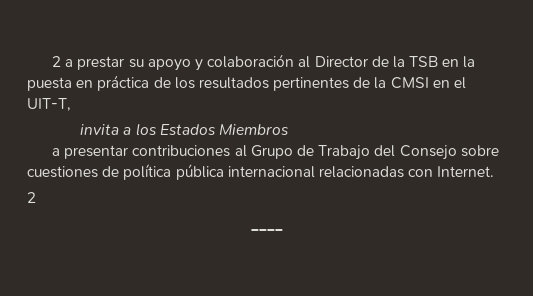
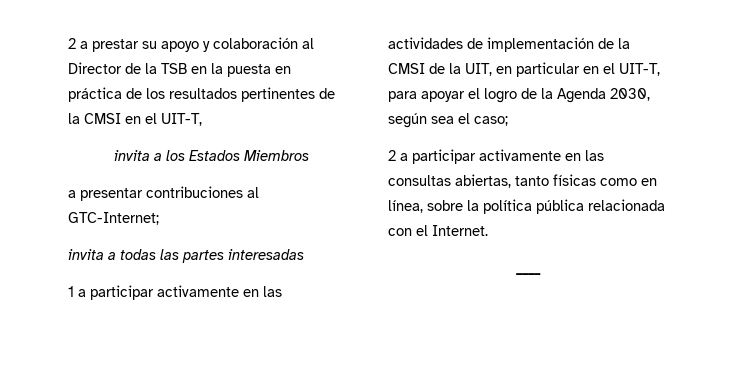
- a presentar contribuciones al Grupo de Trabajo del Consejo sobre cuestiones de política pública internacional relacionadas con Internet.
- 2
+ a presentar contribuciones al GTC-Internet;
+ invita a todas las partes interesadas
+ 1 a participar activamente en las actividades de implementación de la CMSI de la UIT, en particular en el UIT-T, para apoyar el logro de la Agenda 2030, según sea el caso;
+ 2 a participar activamente en las consultas abiertas, tanto físicas como en línea, sobre la política pública relacionada con el Internet.

